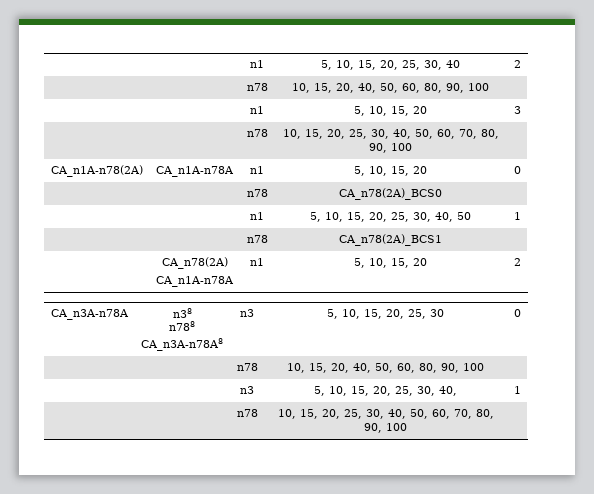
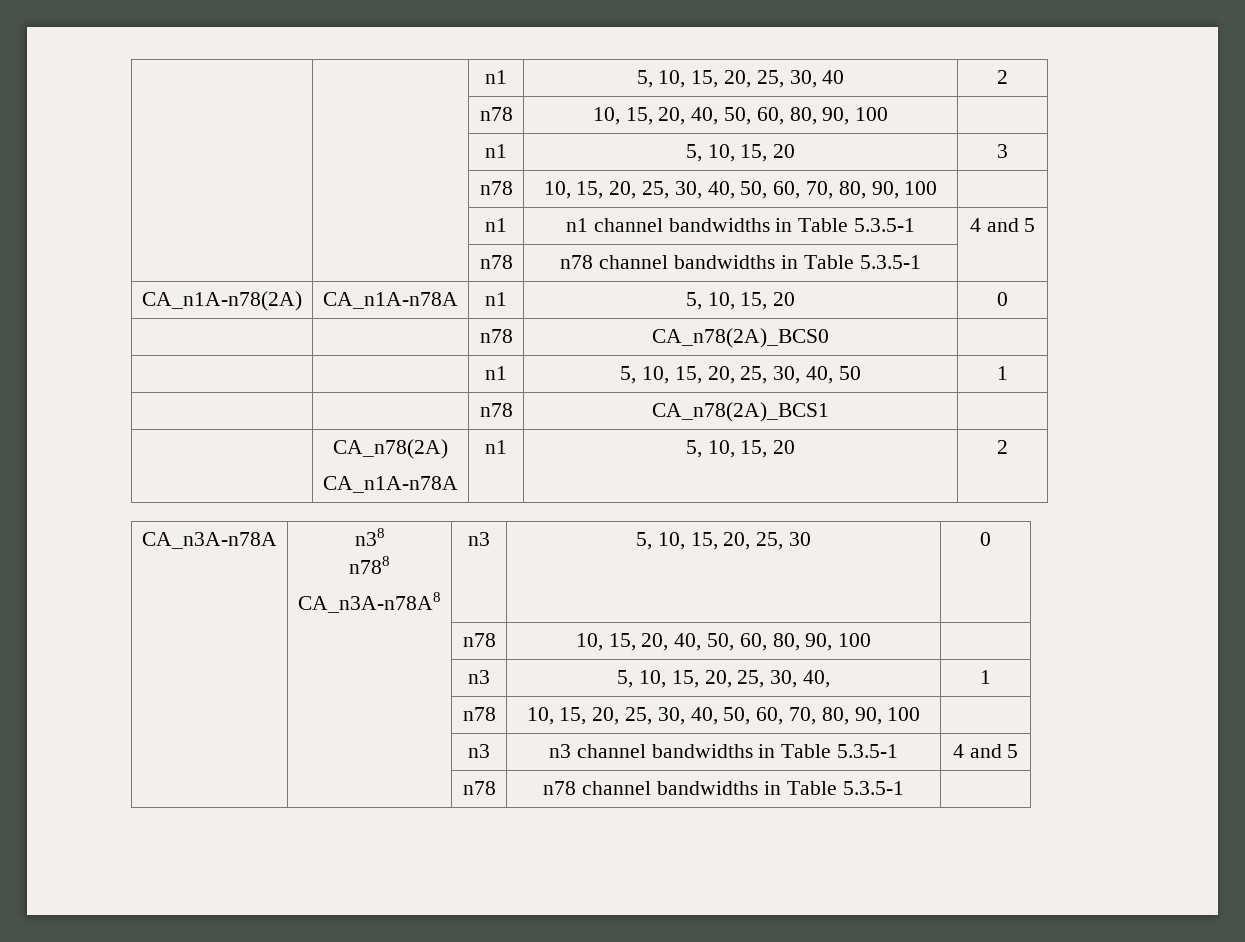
+ | | n1 | n1 channel bandwidths in Table 5.3.5-1 | 4 and 5
+ | | n78 | n78 channel bandwidths in Table 5.3.5-1 |
+ | | n3 | n3 channel bandwidths in Table 5.3.5-1 | 4 and 5
+ | | n78 | n78 channel bandwidths in Table 5.3.5-1 |

